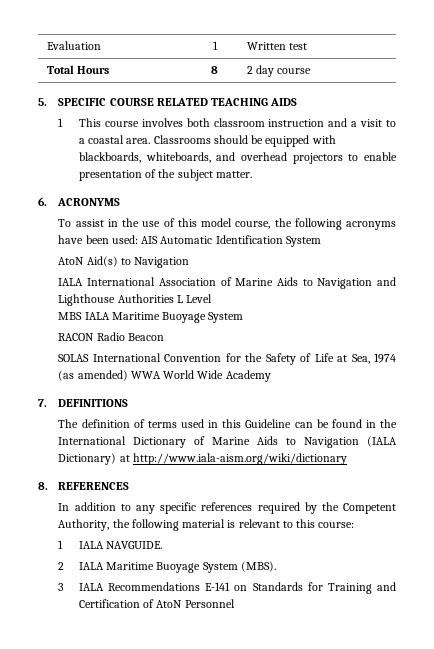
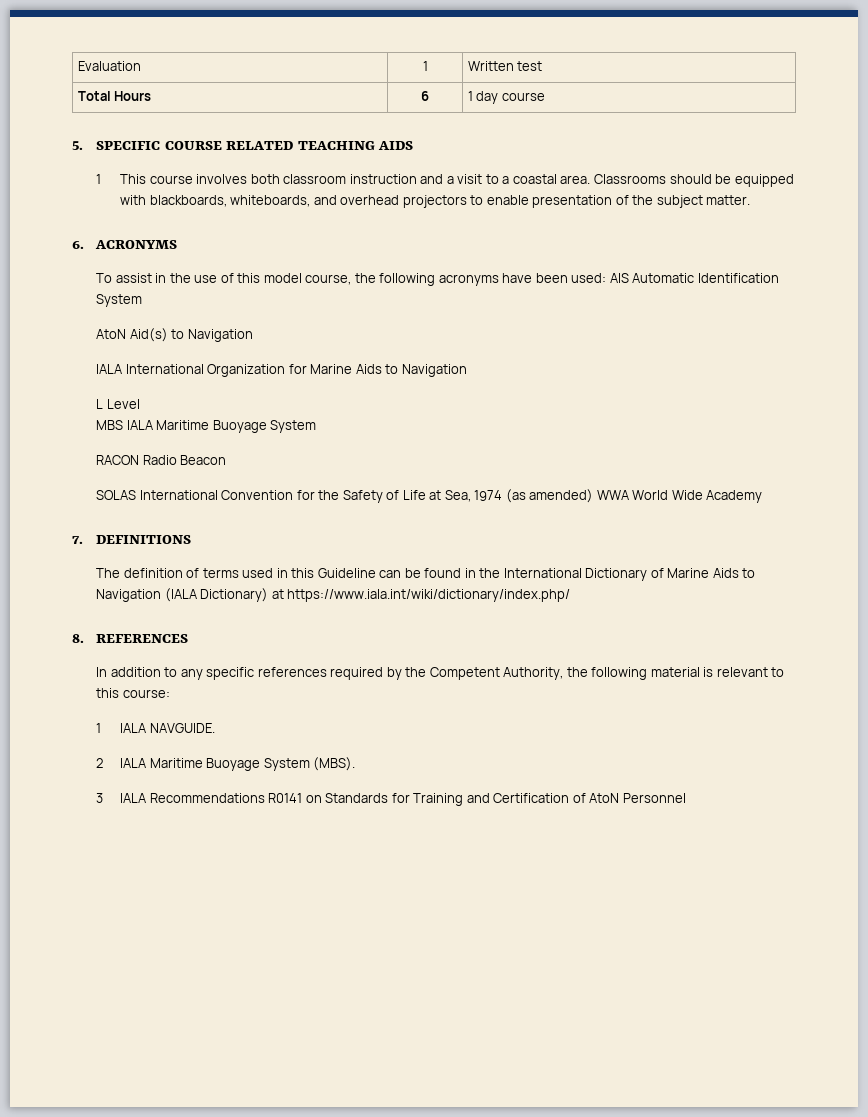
- Total Hours | 8 | 2 day course
+ Total Hours | 6 | 1 day course
- IALA International Association of Marine Aids to Navigation and Lighthouse Authorities L Level
+ IALA International Organization for Marine Aids to Navigation
+ L Level
- The definition of terms used in this Guideline can be found in the International Dictionary of Marine Aids to Navigation (IALA Dictionary) at http://www.iala-aism.org/wiki/dictionary
+ The definition of terms used in this Guideline can be found in the International Dictionary of Marine Aids to Navigation (IALA Dictionary) at https://www.iala.int/wiki/dictionary/index.php/
- 3 IALA Recommendations E-141 on Standards for Training and Certification of AtoN Personnel
+ 3 IALA Recommendations R0141 on Standards for Training and Certification of AtoN Personnel

